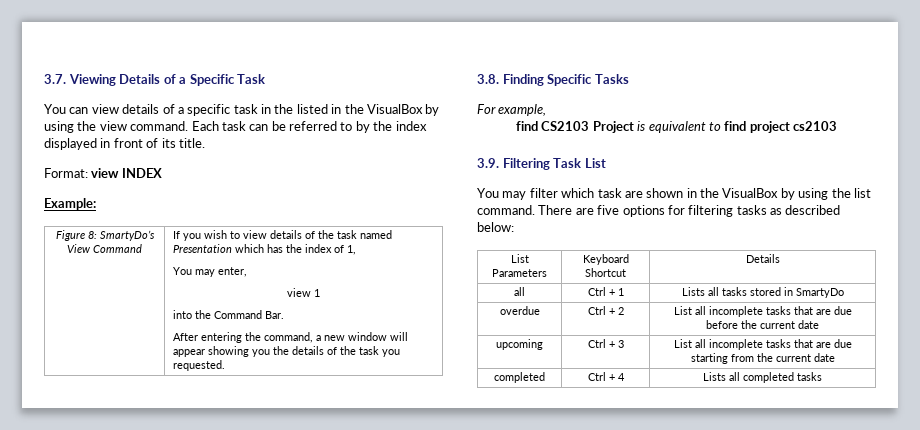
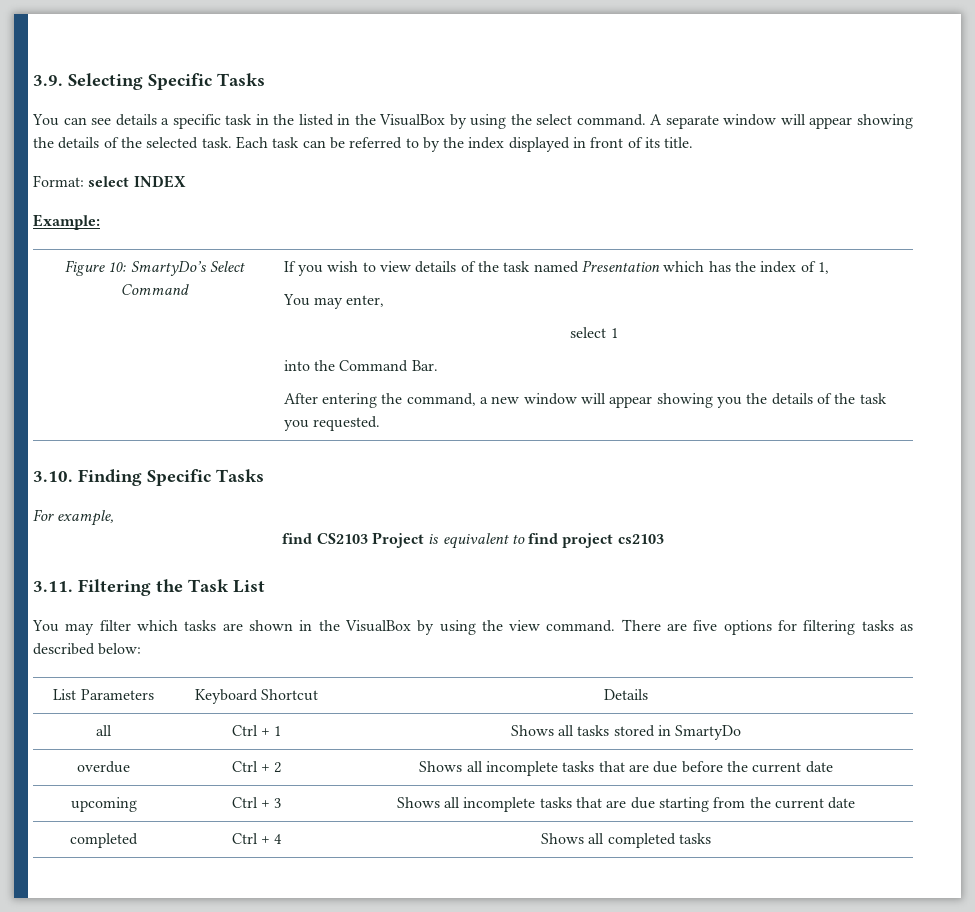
- 3.7. Viewing Details of a Specific Task
+ 3.9. Selecting Specific Tasks
- You can view details of a specific task in the listed in the VisualBox by using the view command.
+ You can see details a specific task in the listed in the VisualBox by using the select command. A separate window will appear showing the details of the selected task.
- Format: view INDEX
+ Format: select INDEX
- Figure 8: SmartyDo’s View Command
+ Figure 10: SmartyDo’s Select Command
- view 1
+ select 1
- 3.8. Finding Specific Tasks
+ 3.10. Finding Specific Tasks
- 3.9. Filtering Task List
+ 3.11. Filtering the Task List
- You may filter which task are shown in the VisualBox by using the list command.
+ You may filter which tasks are shown in the VisualBox by using the view command.
- all | Ctrl + 1 | Lists all tasks stored in SmartyDo
+ all | Ctrl + 1 | Shows all tasks stored in SmartyDo
- overdue | Ctrl + 2 | List all incomplete tasks that are due before the current date
+ overdue | Ctrl + 2 | Shows all incomplete tasks that are due before the current date
- upcoming | Ctrl + 3 | List all incomplete tasks that are due starting from the current date
+ upcoming | Ctrl + 3 | Shows all incomplete tasks that are due starting from the current date
- completed | Ctrl + 4 | Lists all completed tasks
+ completed | Ctrl + 4 | Shows all completed tasks

